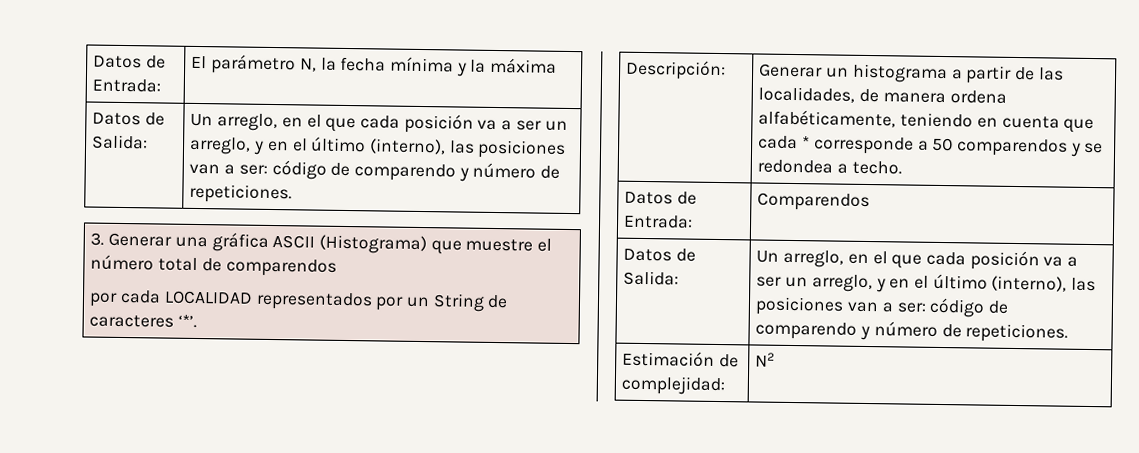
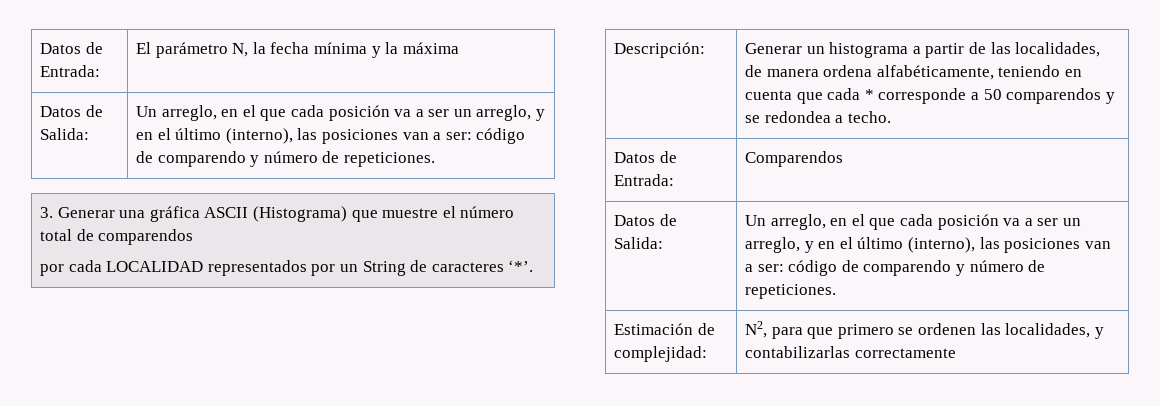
- Estimación de complejidad: | N2
+ Estimación de complejidad: | N2, para que primero se ordenen las localidades, y contabilizarlas correctamente

